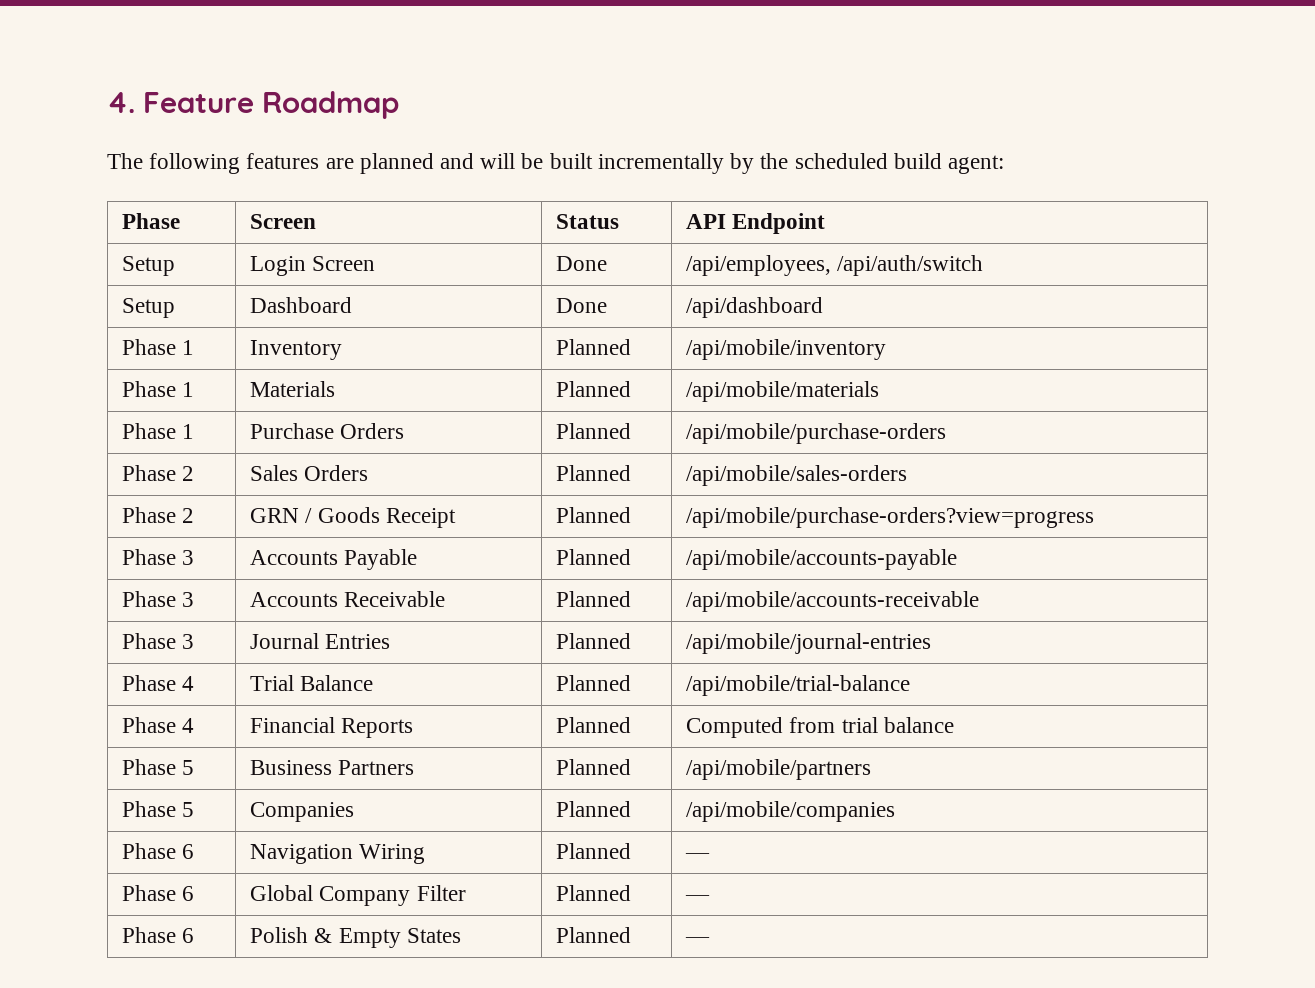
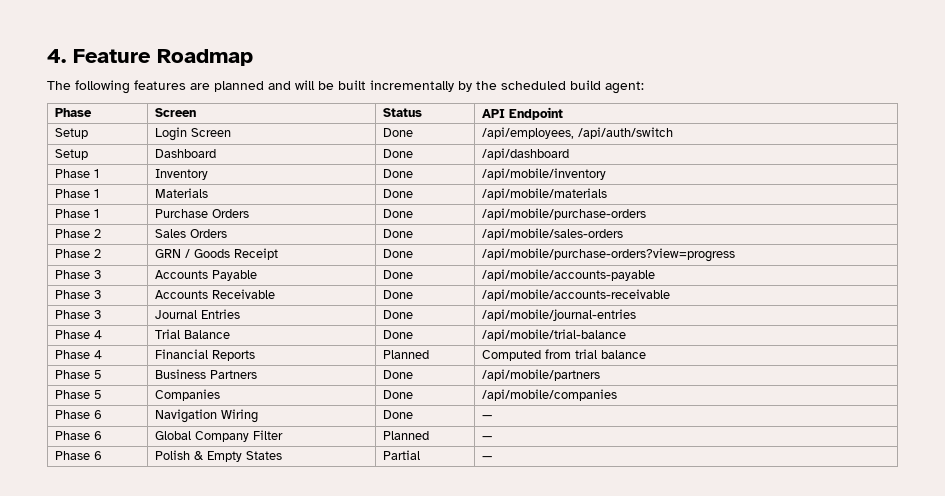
- Phase 1 | Inventory | Planned | /api/mobile/inventory
+ Phase 1 | Inventory | Done | /api/mobile/inventory
- Phase 1 | Materials | Planned | /api/mobile/materials
+ Phase 1 | Materials | Done | /api/mobile/materials
- Phase 1 | Purchase Orders | Planned | /api/mobile/purchase-orders
+ Phase 1 | Purchase Orders | Done | /api/mobile/purchase-orders
- Phase 2 | Sales Orders | Planned | /api/mobile/sales-orders
+ Phase 2 | Sales Orders | Done | /api/mobile/sales-orders
- Phase 2 | GRN / Goods Receipt | Planned | /api/mobile/purchase-orders?view=progress
+ Phase 2 | GRN / Goods Receipt | Done | /api/mobile/purchase-orders?view=progress
- Phase 3 | Accounts Payable | Planned | /api/mobile/accounts-payable
+ Phase 3 | Accounts Payable | Done | /api/mobile/accounts-payable
- Phase 3 | Accounts Receivable | Planned | /api/mobile/accounts-receivable
+ Phase 3 | Accounts Receivable | Done | /api/mobile/accounts-receivable
- Phase 3 | Journal Entries | Planned | /api/mobile/journal-entries
+ Phase 3 | Journal Entries | Done | /api/mobile/journal-entries
- Phase 4 | Trial Balance | Planned | /api/mobile/trial-balance
+ Phase 4 | Trial Balance | Done | /api/mobile/trial-balance
- Phase 5 | Business Partners | Planned | /api/mobile/partners
+ Phase 5 | Business Partners | Done | /api/mobile/partners
- Phase 5 | Companies | Planned | /api/mobile/companies
+ Phase 5 | Companies | Done | /api/mobile/companies
- Phase 6 | Navigation Wiring | Planned | —
+ Phase 6 | Navigation Wiring | Done | —
- Phase 6 | Polish & Empty States | Planned | —
+ Phase 6 | Polish & Empty States | Partial | —

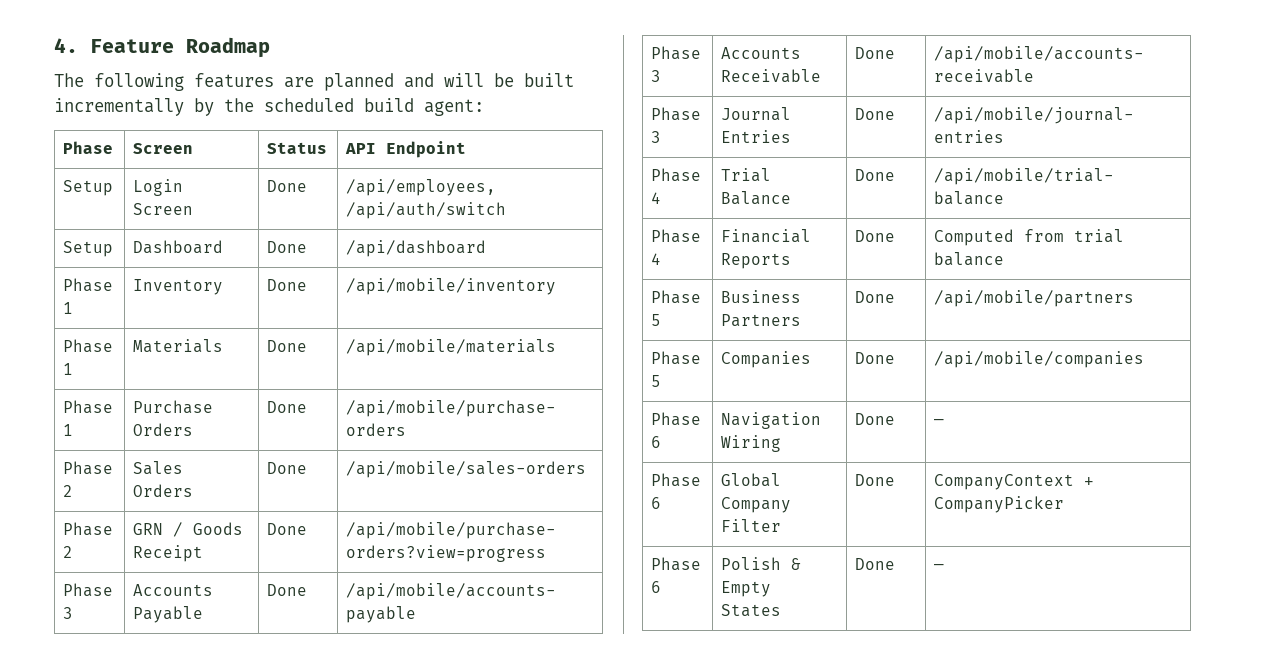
- Phase 4 | Financial Reports | Planned | Computed from trial balance
+ Phase 4 | Financial Reports | Done | Computed from trial balance
- Phase 6 | Global Company Filter | Planned | —
+ Phase 6 | Global Company Filter | Done | CompanyContext + CompanyPicker
- Phase 6 | Polish & Empty States | Partial | —
+ Phase 6 | Polish & Empty States | Done | —

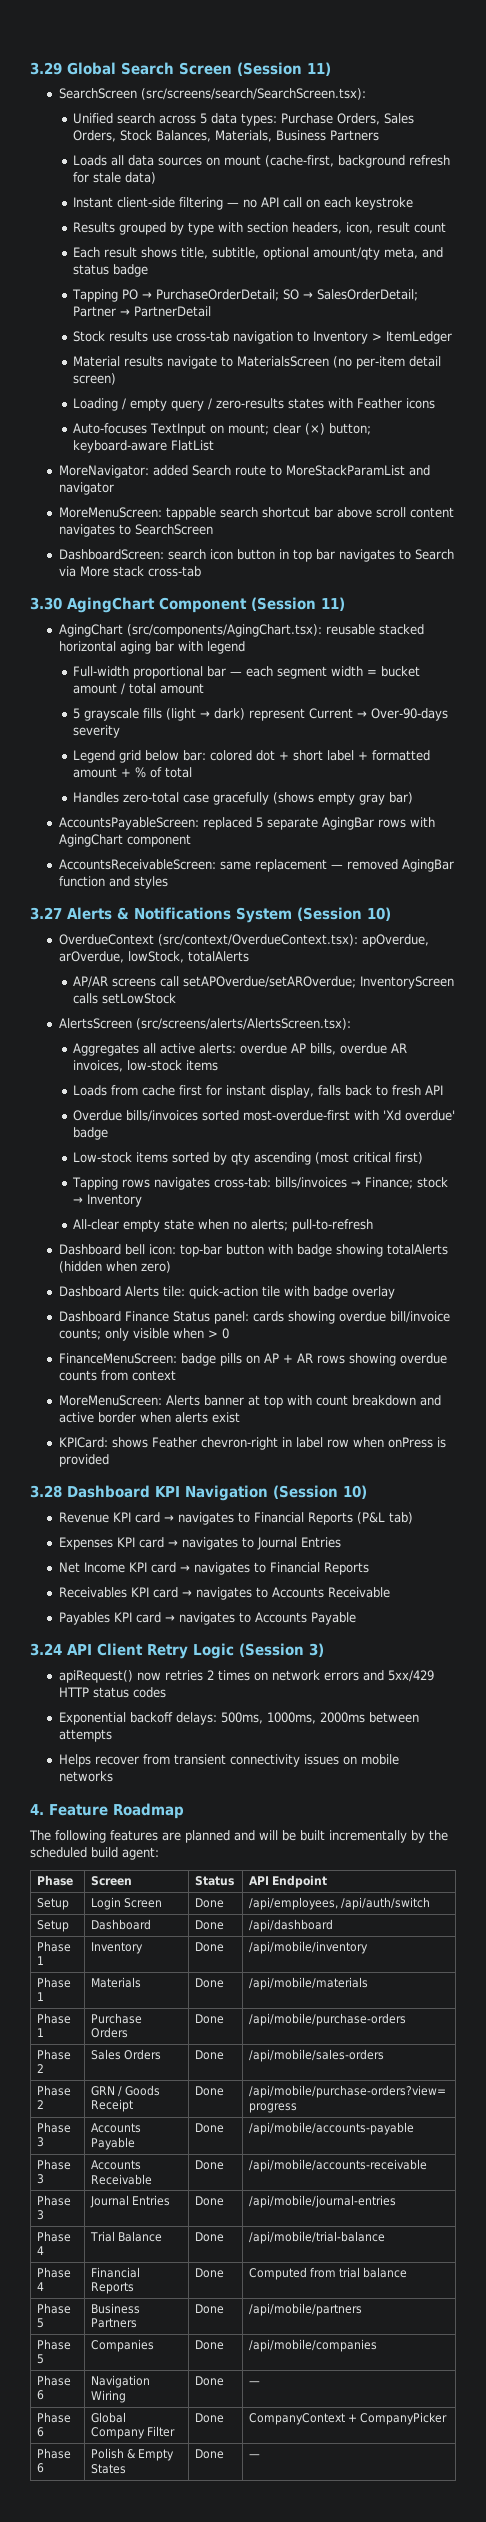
+ 3.29 Global Search Screen (Session 11)
+ SearchScreen (src/screens/search/SearchScreen.tsx):
+ Unified search across 5 data types: Purchase Orders, Sales Orders, Stock Balances, Materials, Business Partners
+ Loads all data sources on mount (cache-first, background refresh for stale data)
+ Instant client-side filtering — no API call on each keystroke
+ Results grouped by type with section headers, icon, result count
+ Each result shows title, subtitle, optional amount/qty meta, and status badge
+ Tapping PO → PurchaseOrderDetail; SO → SalesOrderDetail; Partner → PartnerDetail
+ Stock results use cross-tab navigation to Inventory > ItemLedger
+ Material results navigate to MaterialsScreen (no per-item detail screen)
+ Loading / empty query / zero-results states with Feather icons
+ Auto-focuses TextInput on mount; clear (×) button; keyboard-aware FlatList
+ MoreNavigator: added Search route to MoreStackParamList and navigator
+ MoreMenuScreen: tappable search shortcut bar above scroll content navigates to SearchScreen
+ DashboardScreen: search icon button in top bar navigates to Search via More stack cross-tab
+ 3.30 AgingChart Component (Session 11)
+ AgingChart (src/components/AgingChart.tsx): reusable stacked horizontal aging bar with legend
+ Full-width proportional bar — each segment width = bucket amount / total amount
+ 5 grayscale fills (light → dark) represent Current → Over-90-days severity
+ Legend grid below bar: colored dot + short label + formatted amount + % of total
+ Handles zero-total case gracefully (shows empty gray bar)
+ AccountsPayableScreen: replaced 5 separate AgingBar rows with AgingChart component
+ AccountsReceivableScreen: same replacement — removed AgingBar function and styles
+ 3.27 Alerts & Notifications System (Session 10)
+ OverdueContext (src/context/OverdueContext.tsx): apOverdue, arOverdue, lowStock, totalAlerts
+ AP/AR screens call setAPOverdue/setAROverdue; InventoryScreen calls setLowStock
+ AlertsScreen (src/screens/alerts/AlertsScreen.tsx):
+ Aggregates all active alerts: overdue AP bills, overdue AR invoices, low-stock items
+ Loads from cache first for instant display, falls back to fresh API
+ Overdue bills/invoices sorted most-overdue-first with 'Xd overdue' badge
+ Low-stock items sorted by qty ascending (most critical first)
+ Tapping rows navigates cross-tab: bills/invoices → Finance; stock → Inventory
+ All-clear empty state when no alerts; pull-to-refresh
+ Dashboard bell icon: top-bar button with badge showing totalAlerts (hidden when zero)
+ Dashboard Alerts tile: quick-action tile with badge overlay
+ Dashboard Finance Status panel: cards showing overdue bill/invoice counts; only visible when > 0
+ FinanceMenuScreen: badge pills on AP + AR rows showing overdue counts from context
+ MoreMenuScreen: Alerts banner at top with count breakdown and active border when alerts exist
+ KPICard: shows Feather chevron-right in label row when onPress is provided
+ 3.28 Dashboard KPI Navigation (Session 10)
+ Revenue KPI card → navigates to Financial Reports (P&L tab)
+ Expenses KPI card → navigates to Journal Entries
+ Net Income KPI card → navigates to Financial Reports
+ Receivables KPI card → navigates to Accounts Receivable
+ Payables KPI card → navigates to Accounts Payable
+ 3.24 API Client Retry Logic (Session 3)
+ apiRequest() now retries 2 times on network errors and 5xx/429 HTTP status codes
+ Exponential backoff delays: 500ms, 1000ms, 2000ms between attempts
+ Helps recover from transient connectivity issues on mobile networks

